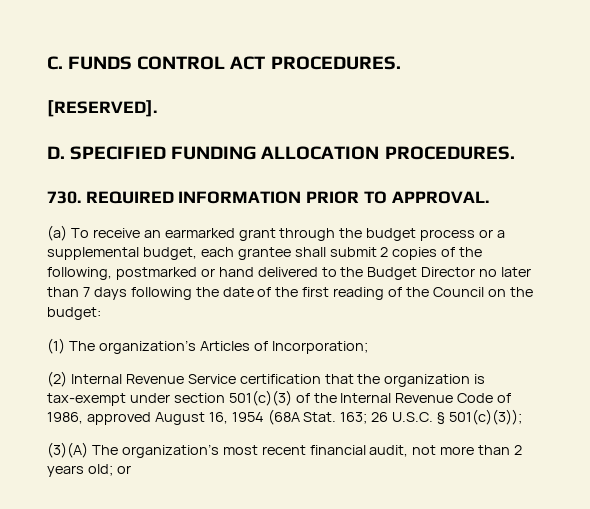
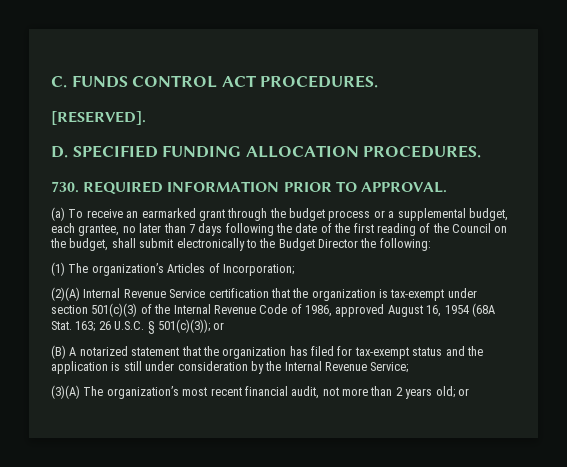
- (a) To receive an earmarked grant through the budget process or a supplemental budget, each grantee shall submit 2 copies of the following, postmarked or hand delivered to the Budget Director no later than 7 days following the date of the first reading of the Council on the budget:
+ (a) To receive an earmarked grant through the budget process or a supplemental budget, each grantee, no later than 7 days following the date of the first reading of the Council on the budget, shall submit electronically to the Budget Director the following:
- (2) Internal Revenue Service certification that the organization is tax-exempt under section 501(c)(3) of the Internal Revenue Code of 1986, approved August 16, 1954 (68A Stat.
+ (2)(A) Internal Revenue Service certification that the organization is tax-exempt under section 501(c)(3) of the Internal Revenue Code of 1986, approved August 16, 1954 (68A Stat.
- 163; 26 U.S.C. § 501(c)(3));
+ 163; 26 U.S.C. § 501(c)(3)); or
+ (B) A notarized statement that the organization has filed for tax-exempt status and the application is still under consideration by the Internal Revenue Service;

